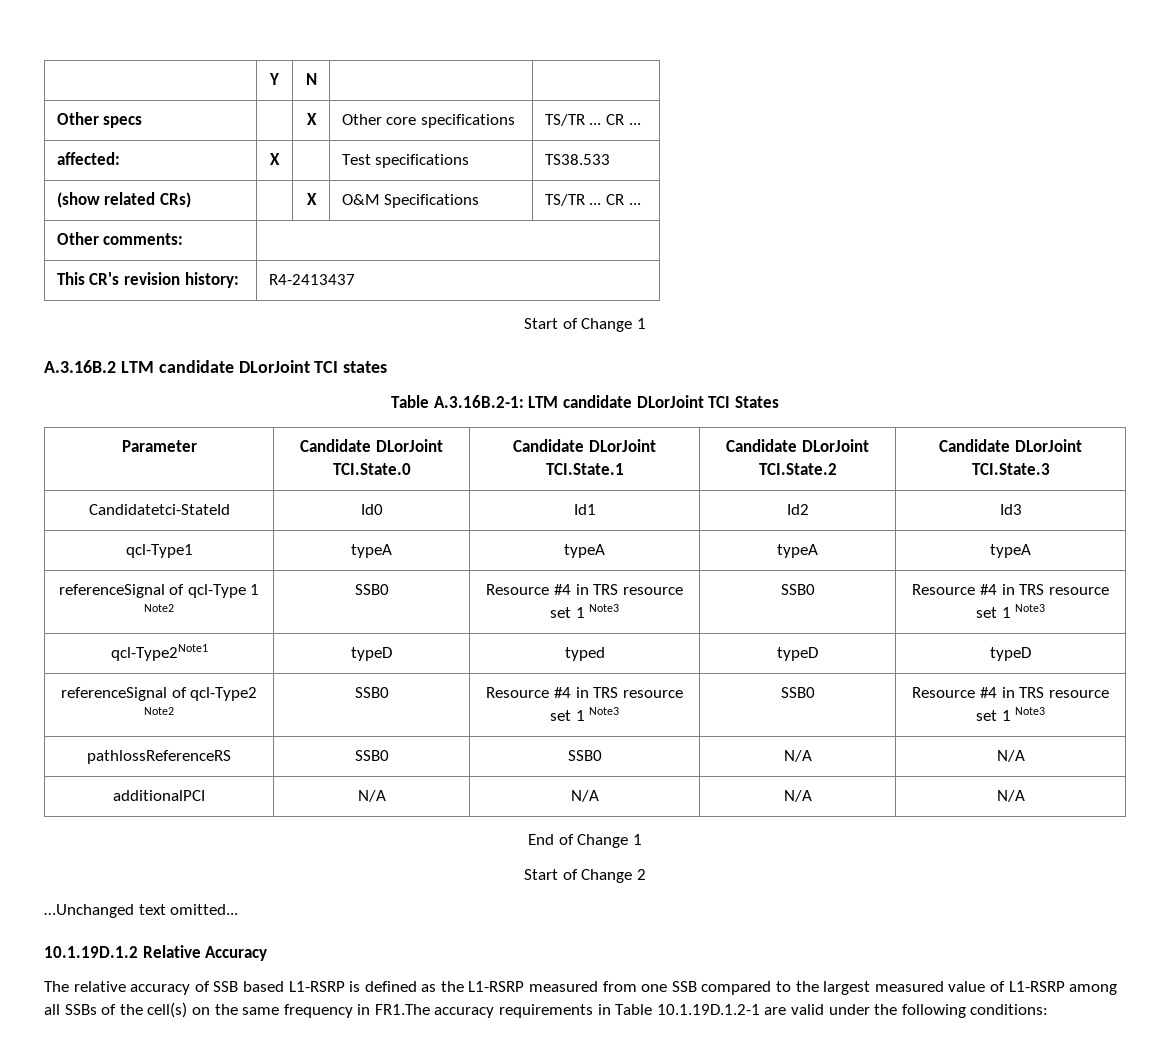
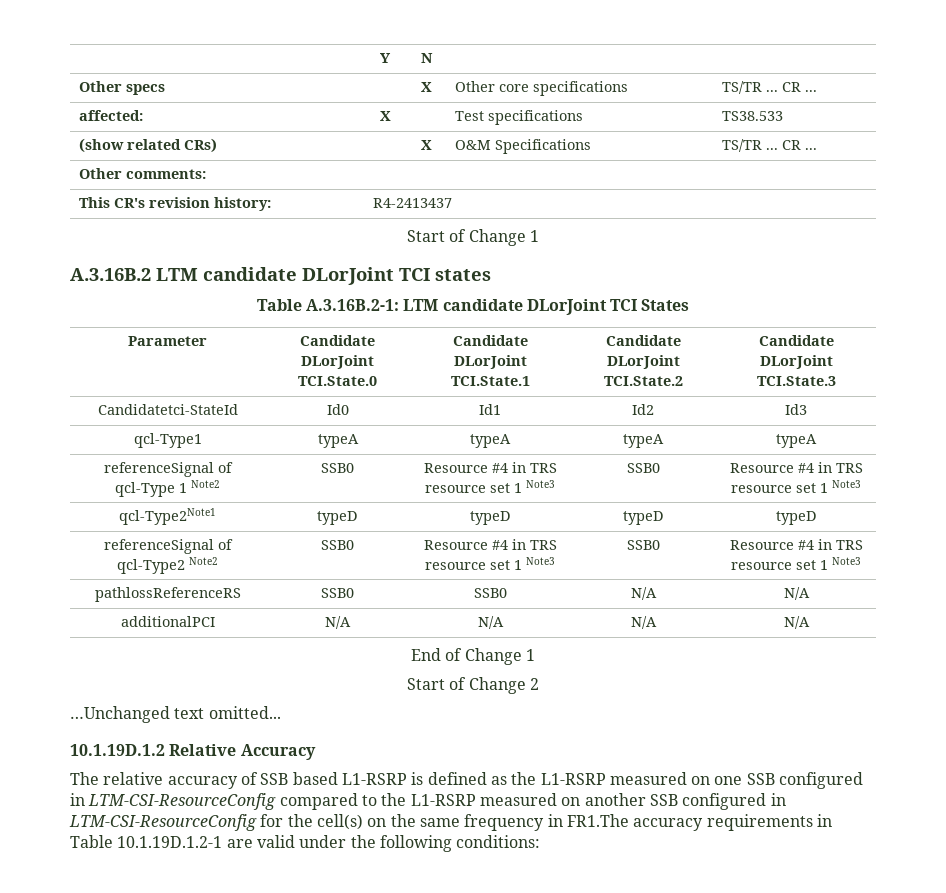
- qcl-Type2Note1 | typeD | typed | typeD | typeD
+ qcl-Type2Note1 | typeD | typeD | typeD | typeD
- The relative accuracy of SSB based L1-RSRP is defined as the L1-RSRP measured from one SSB compared to the largest measured value of L1-RSRP among all SSBs of the cell(s) on the same frequency in FR1.The accuracy requirements in Table 10.1.19D.1.2-1 are valid under the following conditions:
+ The relative accuracy of SSB based L1-RSRP is defined as the L1-RSRP measured on one SSB configured in LTM-CSI-ResourceConfig compared to the L1-RSRP measured on another SSB configured in LTM-CSI-ResourceConfig for the cell(s) on the same frequency in FR1.The accuracy requirements in Table 10.1.19D.1.2-1 are valid under the following conditions:

